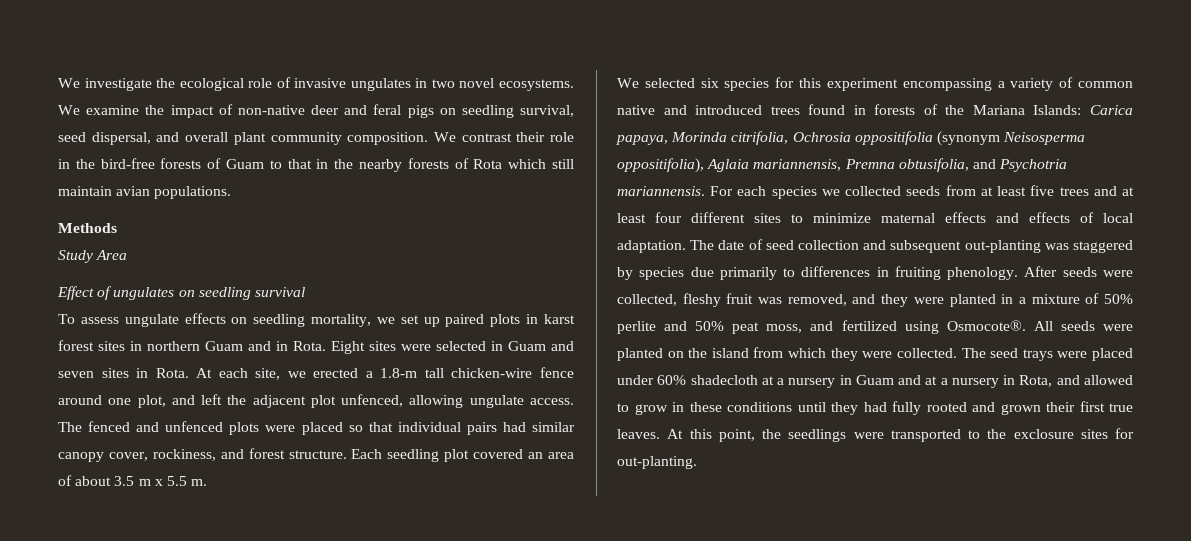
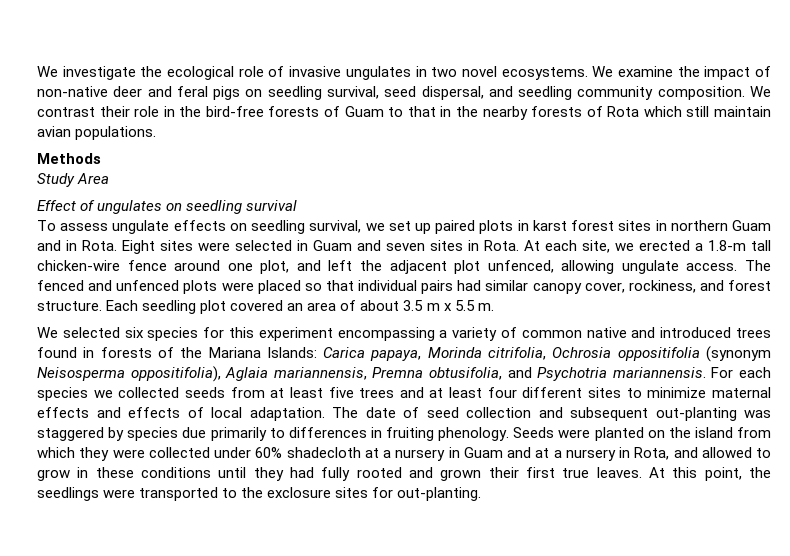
- We examine the impact of non-native deer and feral pigs on seedling survival, seed dispersal, and overall plant community composition.
+ We examine the impact of non-native deer and feral pigs on seedling survival, seed dispersal, and seedling community composition.
- To assess ungulate effects on seedling mortality, we set up paired plots in karst forest sites in northern Guam and in Rota.
+ To assess ungulate effects on seedling survival, we set up paired plots in karst forest sites in northern Guam and in Rota.
- After seeds were collected, fleshy fruit was removed, and they were planted in a mixture of 50% perlite and 50% peat moss, and fertilized using Osmocote®. All seeds were planted on the island from which they were collected. The seed trays were placed under 60% shadecloth at a nursery in Guam and at a nursery in Rota, and allowed to grow in these conditions until they had fully rooted and grown their first true leaves.
+ Seeds were planted on the island from which they were collected under 60% shadecloth at a nursery in Guam and at a nursery in Rota, and allowed to grow in these conditions until they had fully rooted and grown their first true leaves.

